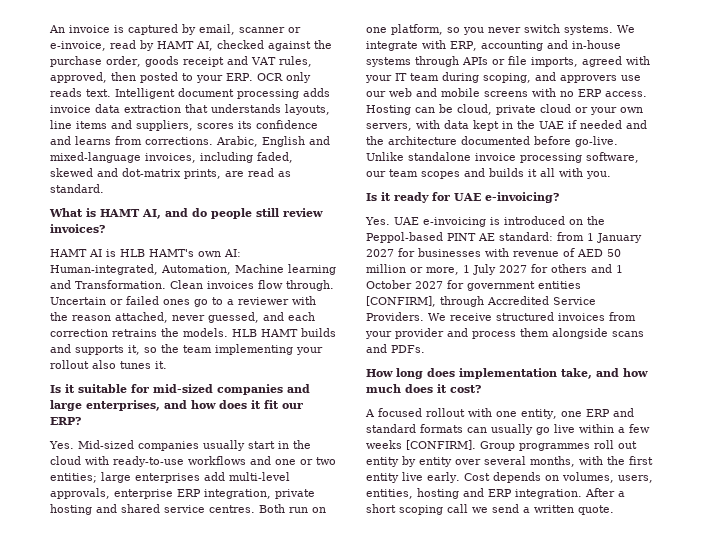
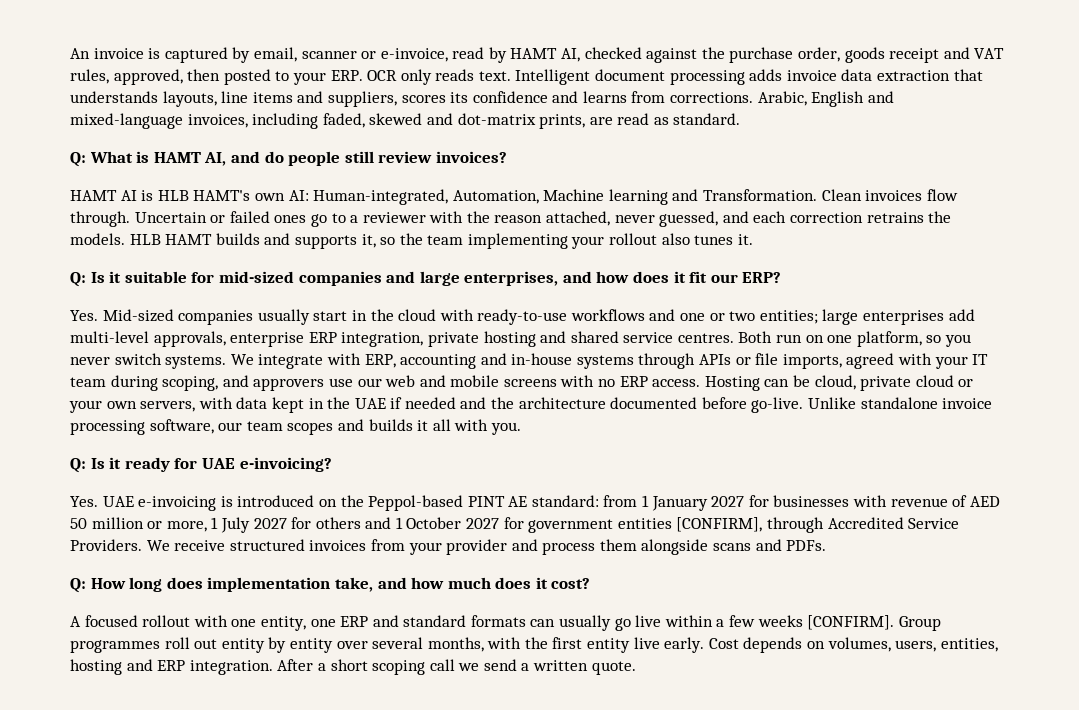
- What is HAMT AI, and do people still review invoices?
+ Q: What is HAMT AI, and do people still review invoices?
- Is it suitable for mid-sized companies and large enterprises, and how does it fit our ERP?
+ Q: Is it suitable for mid-sized companies and large enterprises, and how does it fit our ERP?
- Is it ready for UAE e-invoicing?
+ Q: Is it ready for UAE e-invoicing?
- How long does implementation take, and how much does it cost?
+ Q: How long does implementation take, and how much does it cost?

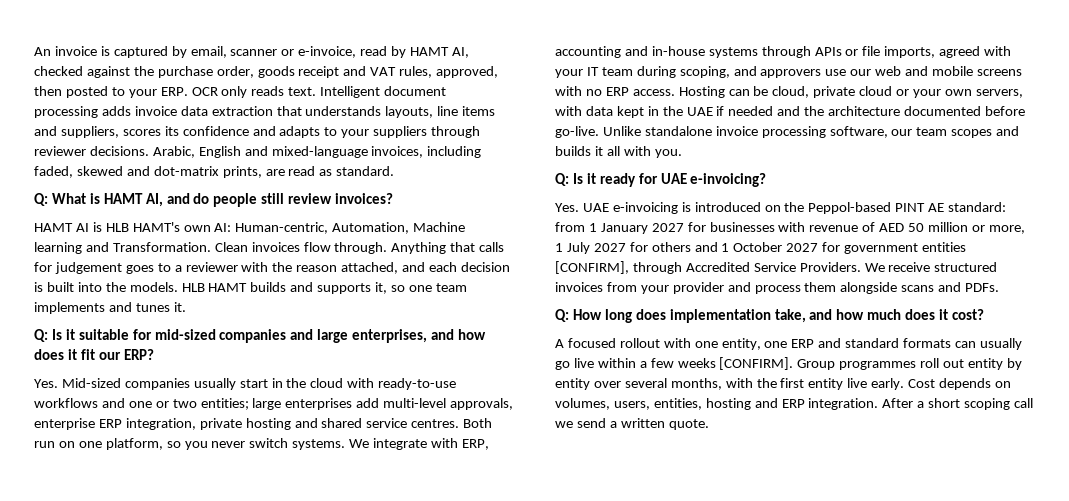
- Intelligent document processing adds invoice data extraction that understands layouts, line items and suppliers, scores its confidence and learns from corrections.
+ Intelligent document processing adds invoice data extraction that understands layouts, line items and suppliers, scores its confidence and adapts to your suppliers through reviewer decisions.
- HAMT AI is HLB HAMT's own AI: Human-integrated, Automation, Machine learning and Transformation.
+ HAMT AI is HLB HAMT's own AI: Human-centric, Automation, Machine learning and Transformation.
- Uncertain or failed ones go to a reviewer with the reason attached, never guessed, and each correction retrains the models.
+ Anything that calls for judgement goes to a reviewer with the reason attached, and each decision is built into the models.
- HLB HAMT builds and supports it, so the team implementing your rollout also tunes it.
+ HLB HAMT builds and supports it, so one team implements and tunes it.

